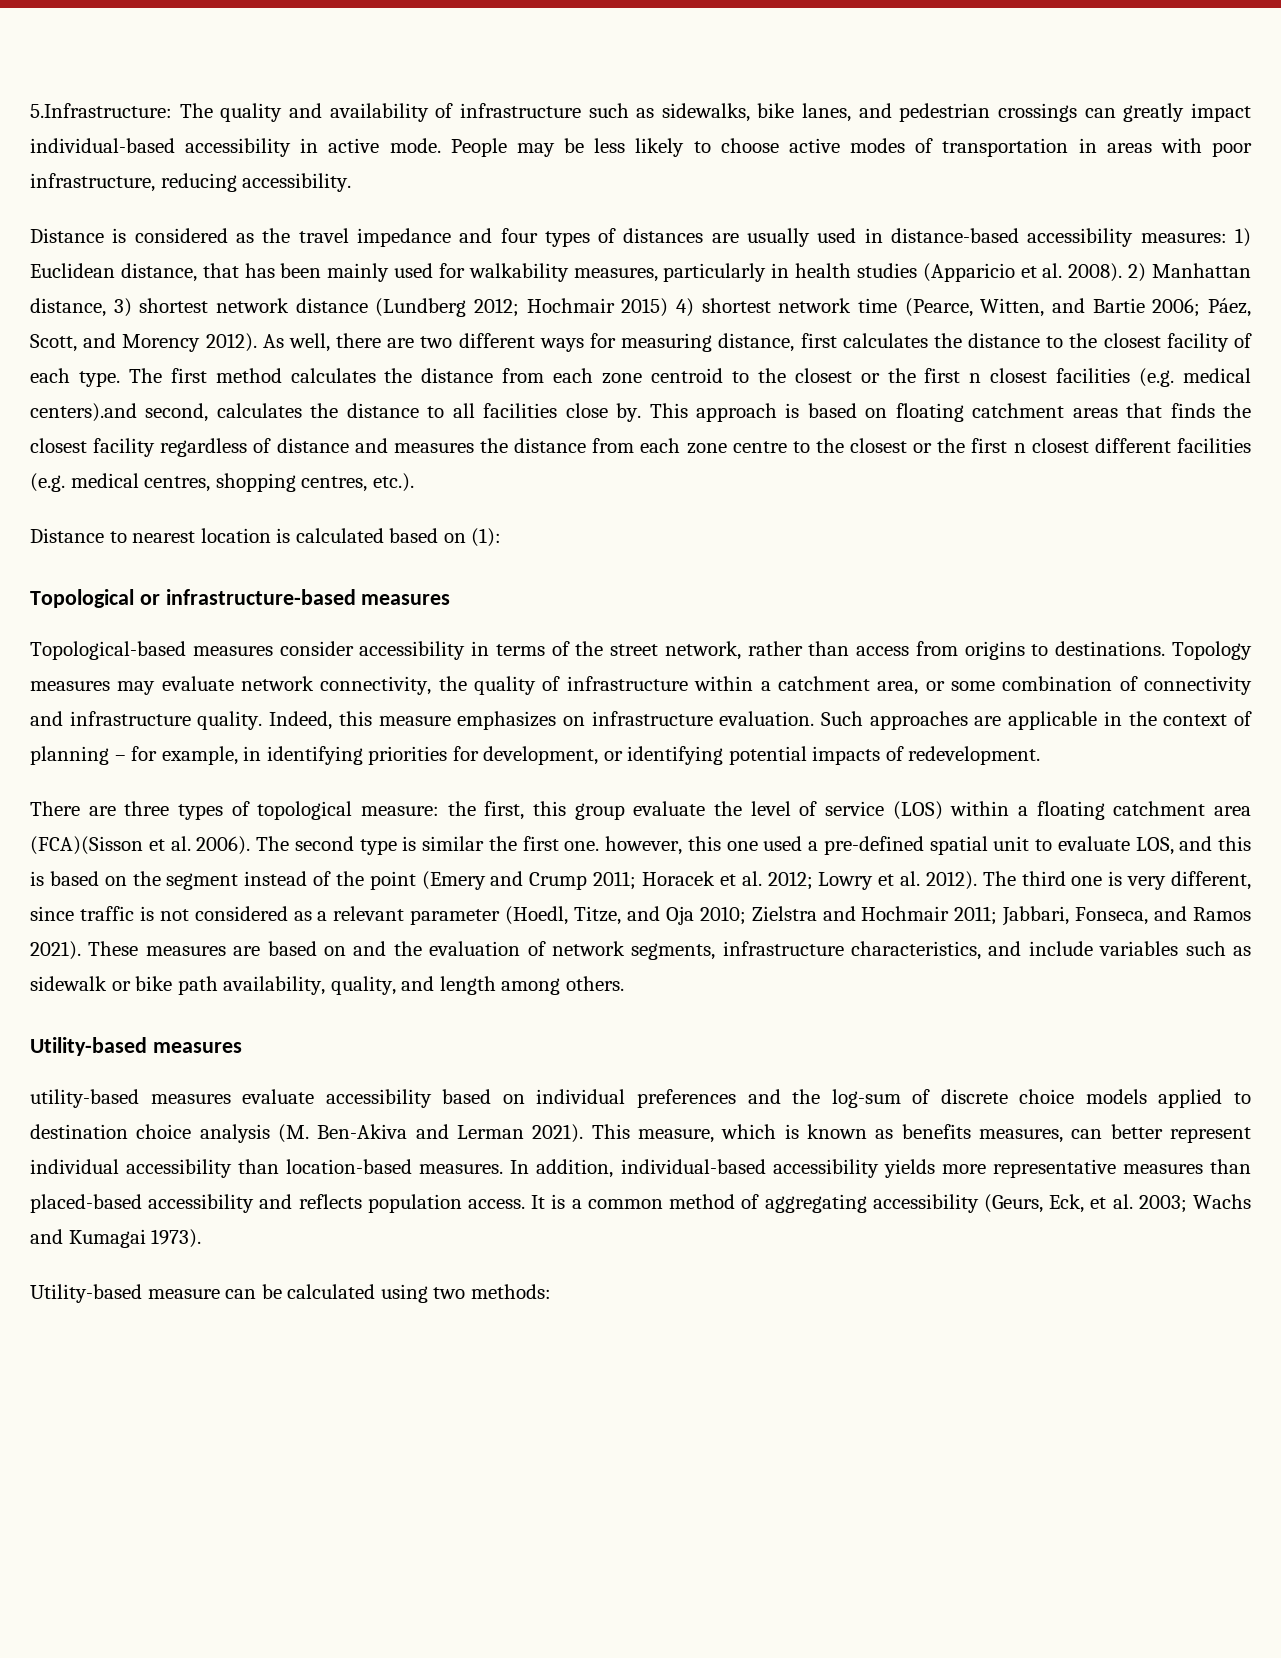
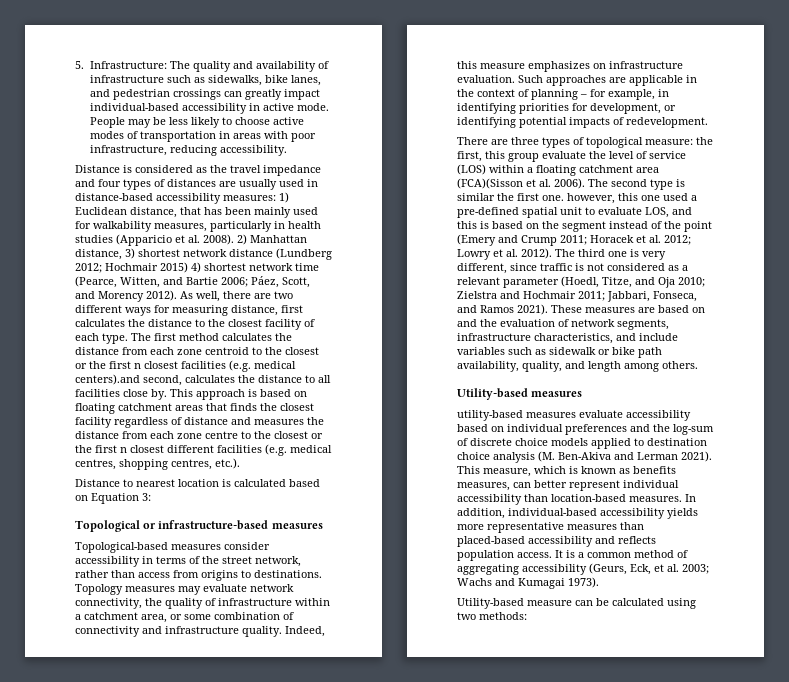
- 5.Infrastructure: The quality and availability of infrastructure such as sidewalks, bike lanes, and pedestrian crossings can greatly impact individual-based accessibility in active mode.
+ 5. Infrastructure: The quality and availability of infrastructure such as sidewalks, bike lanes, and pedestrian crossings can greatly impact individual-based accessibility in active mode.
- Distance to nearest location is calculated based on (1):
+ Distance to nearest location is calculated based on Equation 3:

